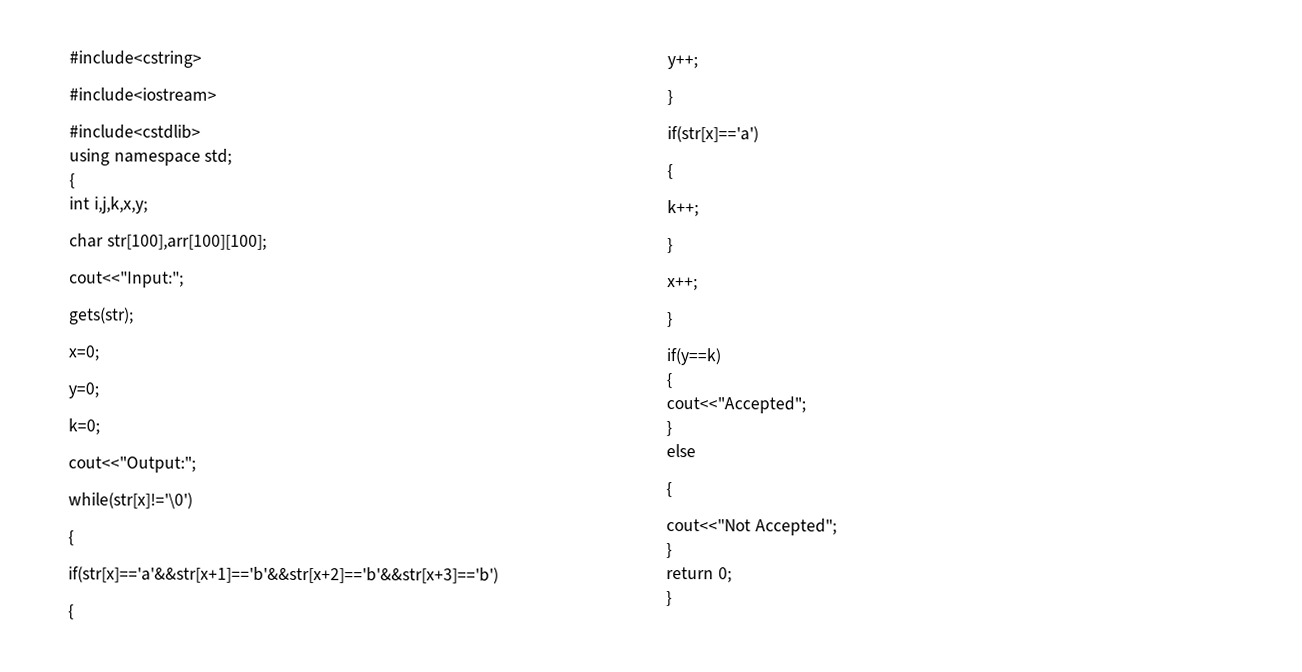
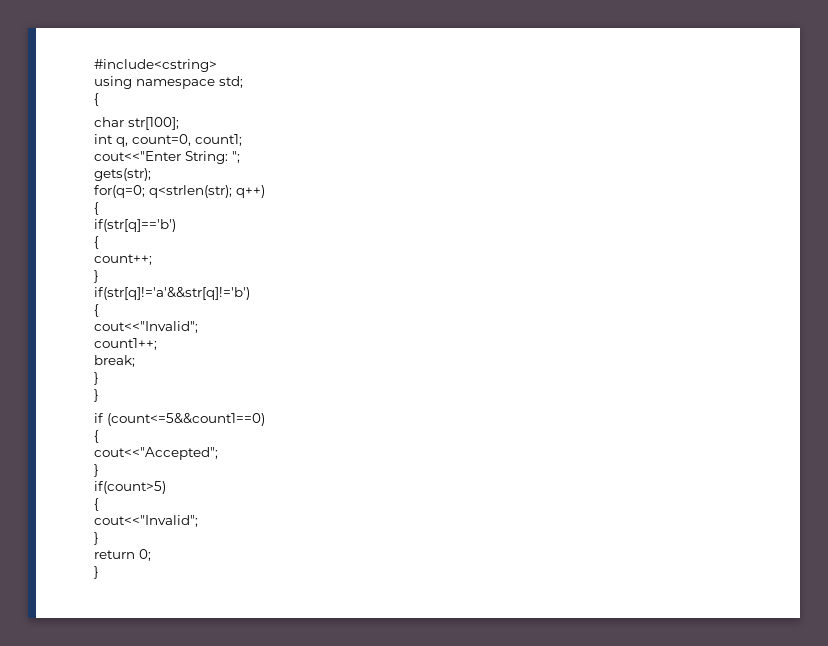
- #include<iostream>
- #include<cstdlib>
+ char str[100];
- int i,j,k,x,y;
- char str[100],arr[100][100];
- cout<<"Input:";
+ int q, count=0, count1;
+ cout<<"Enter String: ";
  gets(str);
- x=0;
- y=0;
- k=0;
- cout<<"Output:";
- while(str[x]!='\0')
+ for(q=0; q<strlen(str); q++)
  {
- if(str[x]=='a'&&str[x+1]=='b'&&str[x+2]=='b'&&str[x+3]=='b')
+ if(str[q]=='b')
  {
- y++;
+ count++;
  }
- if(str[x]=='a')
+ if(str[q]!='a'&&str[q]!='b')
  {
- k++;
+ cout<<"Invalid";
+ count1++;
+ break;
  }
- x++;
  }
- if(y==k)
+ if (count<=5&&count1==0)
- else
+ if(count>5)
  {
- cout<<"Not Accepted";
+ cout<<"Invalid";

